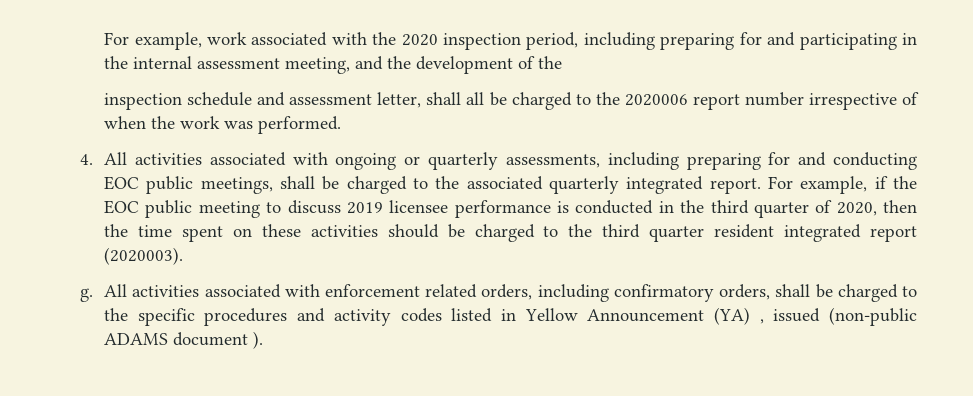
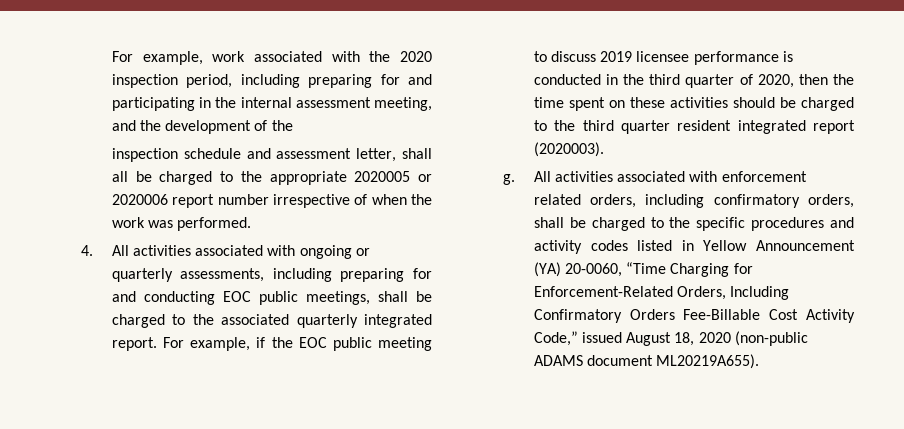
- inspection schedule and assessment letter, shall all be charged to the 2020006 report number irrespective of when the work was performed.
+ inspection schedule and assessment letter, shall all be charged to the appropriate 2020005 or 2020006 report number irrespective of when the work was performed.
- All activities associated with enforcement related orders, including confirmatory orders, shall be charged to the specific procedures and activity codes listed in Yellow Announcement (YA) , issued (non-public ADAMS document ).
+ All activities associated with enforcement related orders, including confirmatory orders, shall be charged to the specific procedures and activity codes listed in Yellow Announcement (YA) 20-0060, “Time Charging for Enforcement-Related Orders, Including Confirmatory Orders Fee-Billable Cost Activity Code,” issued August 18, 2020 (non-public ADAMS document ML20219A655).

